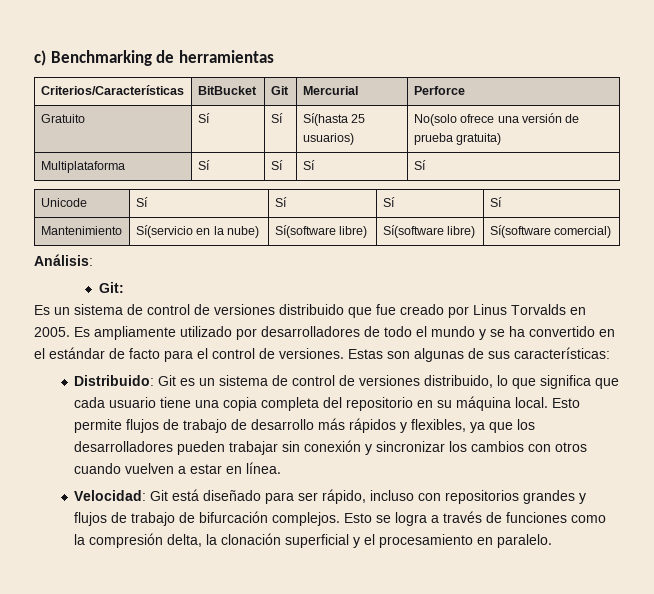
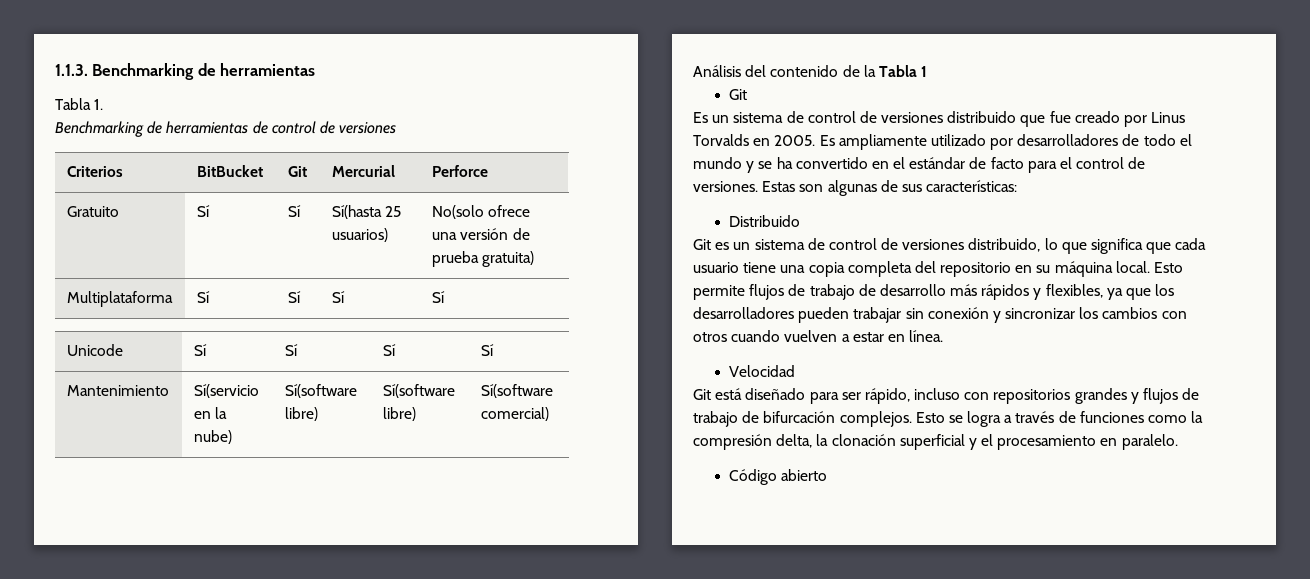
- c) Benchmarking de herramientas
- Criterios/Características | BitBucket | Git | Mercurial | Perforce
+ 1.1.3. Benchmarking de herramientas
+ Tabla 1.
+ Benchmarking de herramientas de control de versiones
+ Criterios | BitBucket | Git | Mercurial | Perforce
- Análisis:
- Git:
+ Análisis del contenido de la Tabla 1
+ Git
- Distribuido: Git es un sistema de control de versiones distribuido, lo que significa que cada usuario tiene una copia completa del repositorio en su máquina local.
+ Distribuido
+ Git es un sistema de control de versiones distribuido, lo que significa que cada usuario tiene una copia completa del repositorio en su máquina local.
- Velocidad: Git está diseñado para ser rápido, incluso con repositorios grandes y flujos de trabajo de bifurcación complejos.
+ Velocidad
+ Git está diseñado para ser rápido, incluso con repositorios grandes y flujos de trabajo de bifurcación complejos.
+ Código abierto

